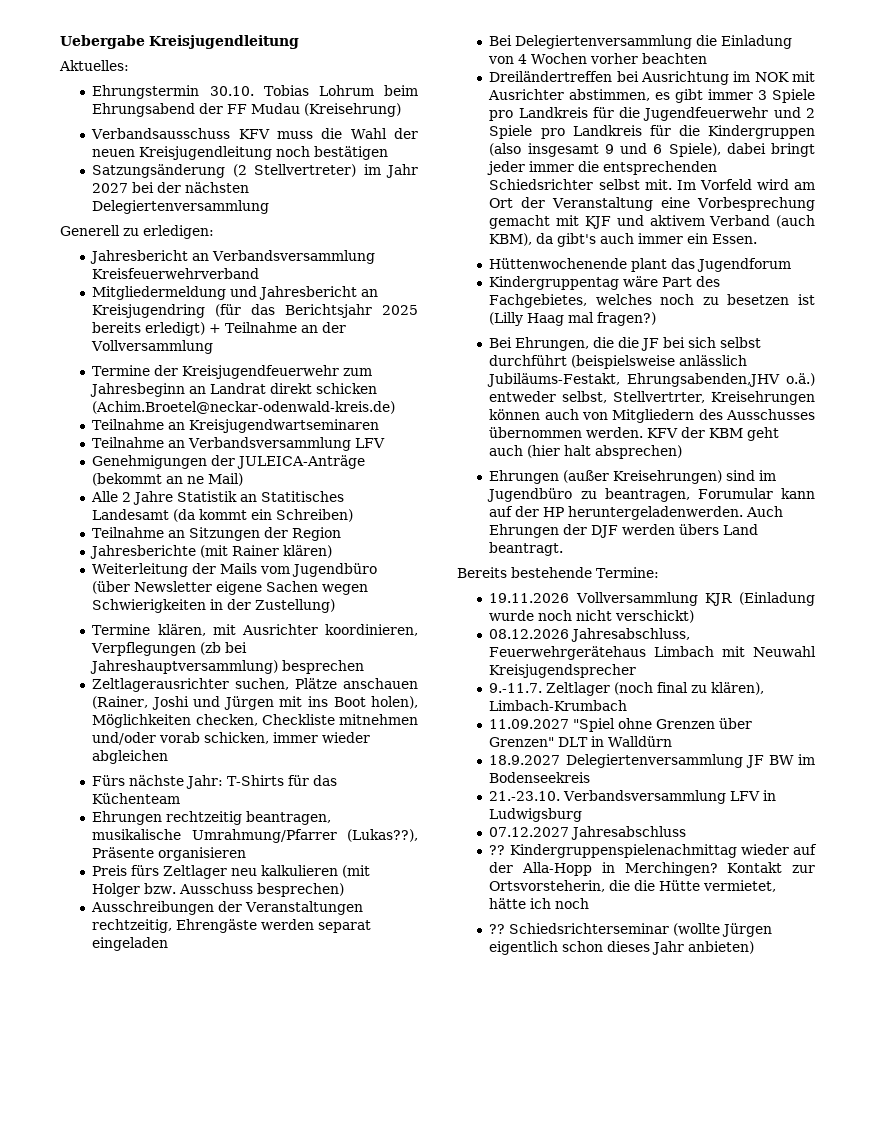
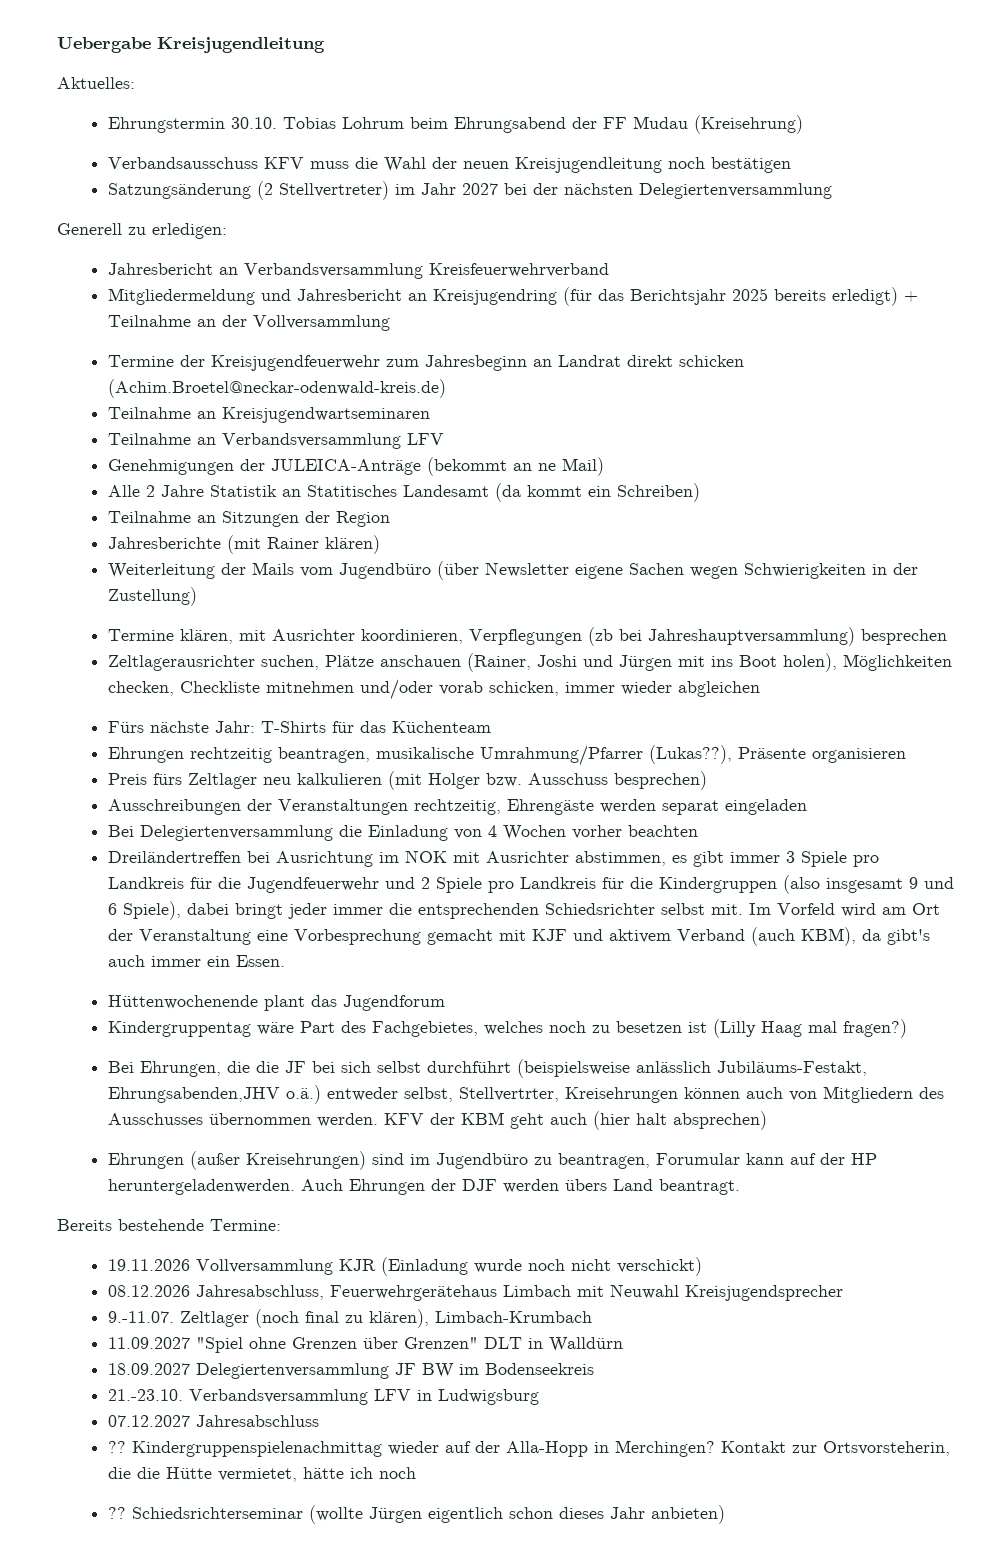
- 9.-11.7. Zeltlager (noch final zu klären), Limbach-Krumbach
+ 9.-11.07. Zeltlager (noch final zu klären), Limbach-Krumbach
- 18.9.2027 Delegiertenversammlung JF BW im Bodenseekreis
+ 18.09.2027 Delegiertenversammlung JF BW im Bodenseekreis

